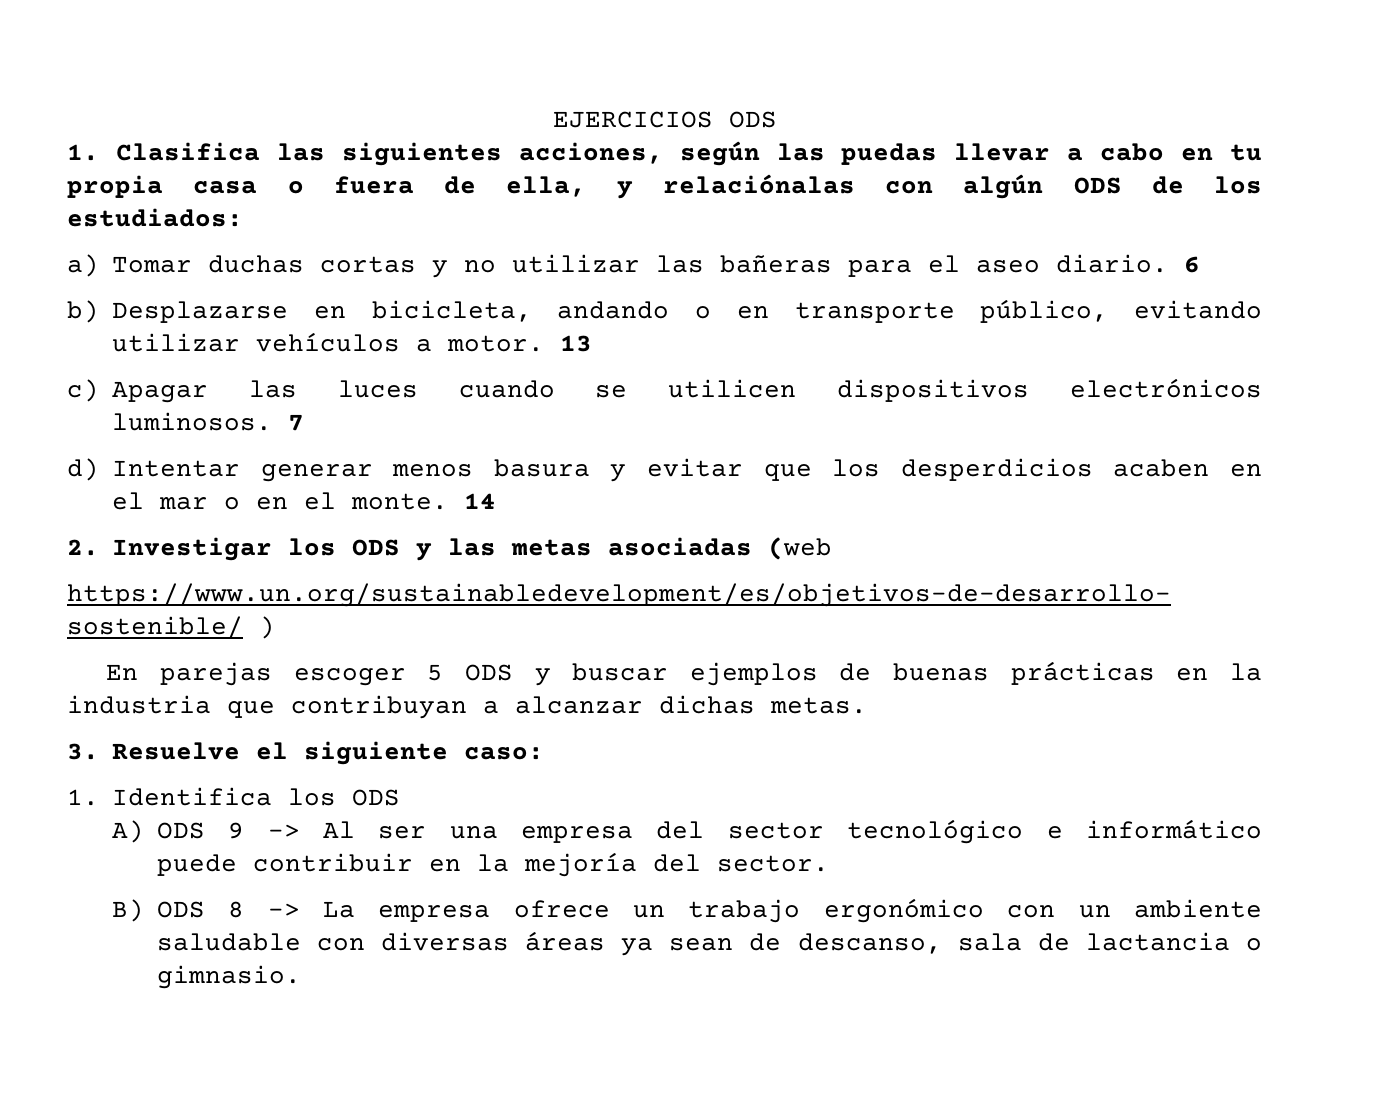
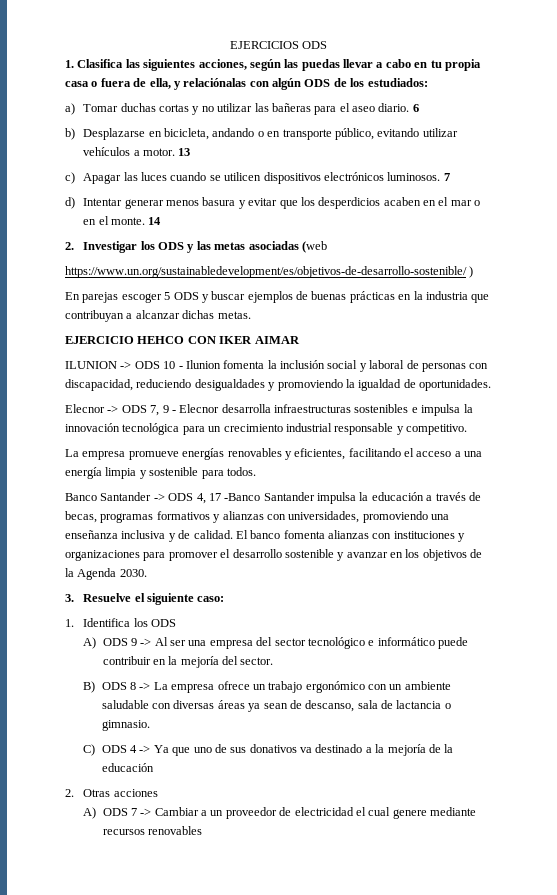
+ EJERCICIO HEHCO CON IKER AIMAR
+ ILUNION -> ODS 10 - Ilunion fomenta la inclusión social y laboral de personas con discapacidad, reduciendo desigualdades y promoviendo la igualdad de oportunidades.
+ Elecnor -> ODS 7, 9 - Elecnor desarrolla infraestructuras sostenibles e impulsa la innovación tecnológica para un crecimiento industrial responsable y competitivo.
+ La empresa promueve energías renovables y eficientes, facilitando el acceso a una energía limpia y sostenible para todos.
+ Banco Santander -> ODS 4, 17 -Banco Santander impulsa la educación a través de becas, programas formativos y alianzas con universidades, promoviendo una enseñanza inclusiva y de calidad. El banco fomenta alianzas con instituciones y organizaciones para promover el desarrollo sostenible y avanzar en los objetivos de la Agenda 2030.
+ C) ODS 4 -> Ya que uno de sus donativos va destinado a la mejoría de la educación
+ 2. Otras acciones
+ A) ODS 7 -> Cambiar a un proveedor de electricidad el cual genere mediante recursos renovables

